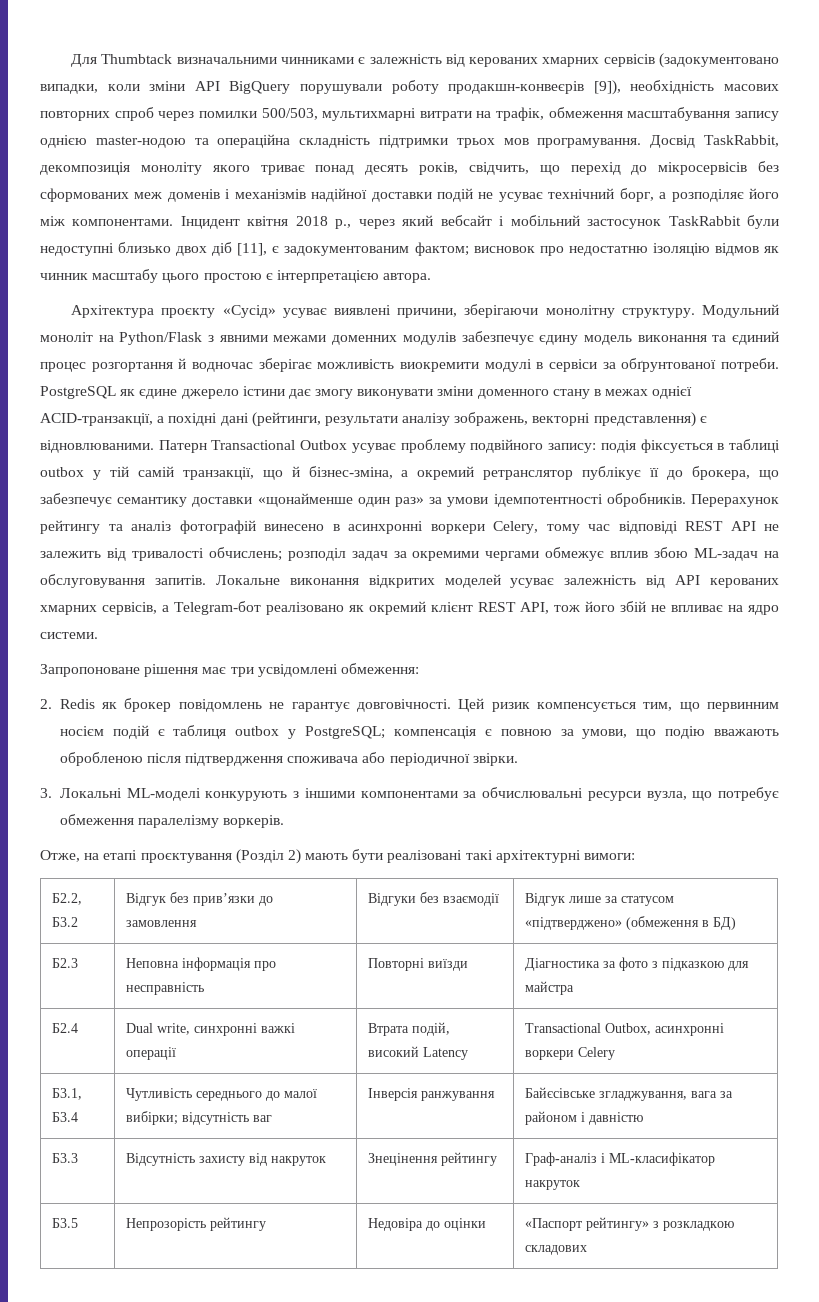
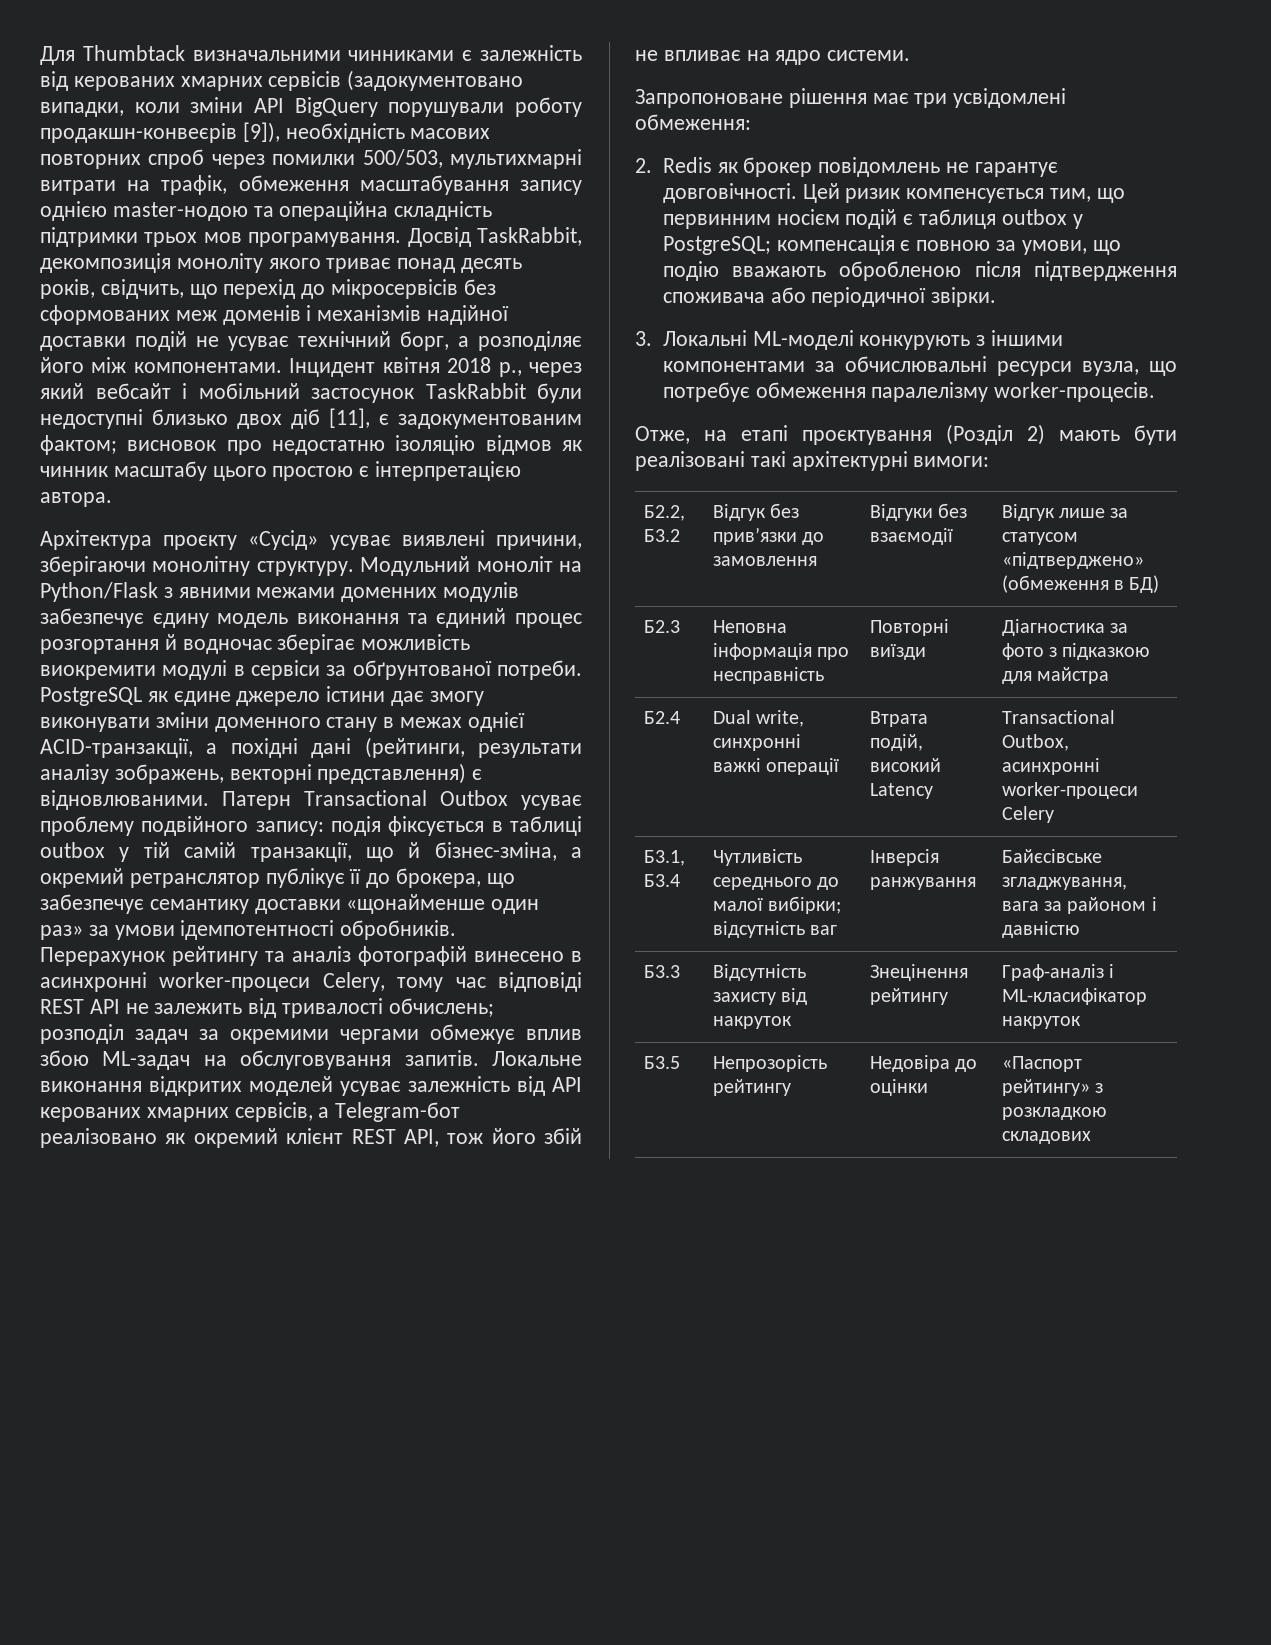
- Перерахунок рейтингу та аналіз фотографій винесено в асинхронні воркери Celery, тому час відповіді REST API не залежить від тривалості обчислень; розподіл задач за окремими чергами обмежує вплив збою ML-задач на обслуговування запитів.
+ Перерахунок рейтингу та аналіз фотографій винесено в асинхронні worker-процеси Celery, тому час відповіді REST API не залежить від тривалості обчислень; розподіл задач за окремими чергами обмежує вплив збою ML-задач на обслуговування запитів.
- 3. Локальні ML-моделі конкурують з іншими компонентами за обчислювальні ресурси вузла, що потребує обмеження паралелізму воркерів.
+ 3. Локальні ML-моделі конкурують з іншими компонентами за обчислювальні ресурси вузла, що потребує обмеження паралелізму worker-процесів.
- Б2.4 | Dual write, синхронні важкі операції | Втрата подій, високий Latency | Transactional Outbox, асинхронні воркери Celery
+ Б2.4 | Dual write, синхронні важкі операції | Втрата подій, високий Latency | Transactional Outbox, асинхронні worker-процеси Celery

